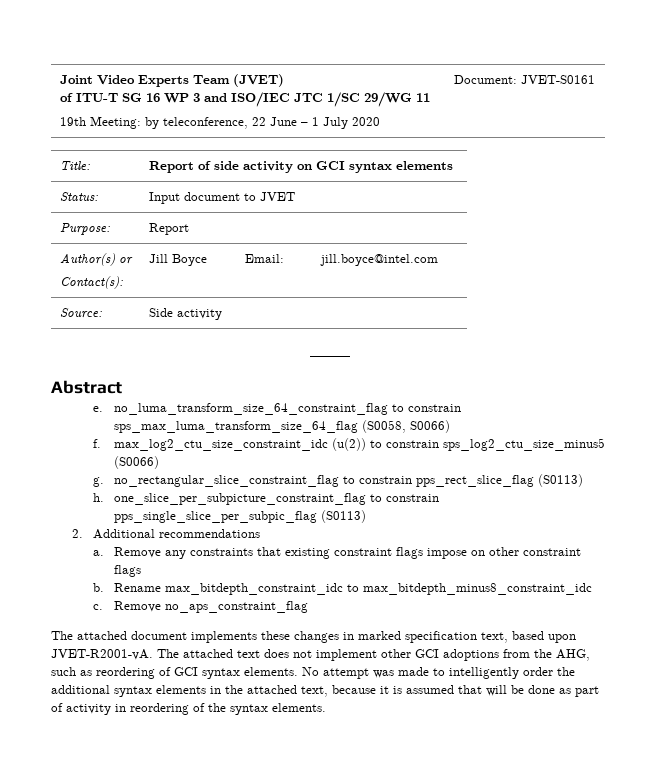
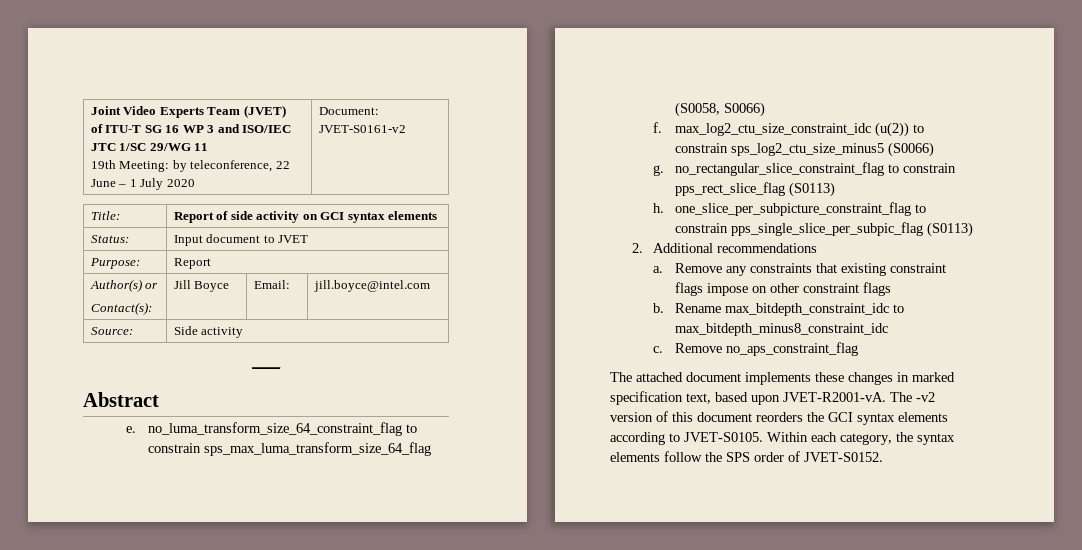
  Joint Video Experts Team (JVET)
  of ITU-T SG 16 WP 3 and ISO/IEC JTC 1/SC 29/WG 11
- 19th Meeting: by teleconference, 22 June – 1 July 2020 | Document: JVET-S0161
+ 19th Meeting: by teleconference, 22 June – 1 July 2020 | Document: JVET-S0161-v2
- The attached text does not implement other GCI adoptions from the AHG, such as reordering of GCI syntax elements. No attempt was made to intelligently order the additional syntax elements in the attached text, because it is assumed that will be done as part of activity in reordering of the syntax elements.
+ The -v2 version of this document reorders the GCI syntax elements according to JVET-S0105. Within each category, the syntax elements follow the SPS order of JVET-S0152.

